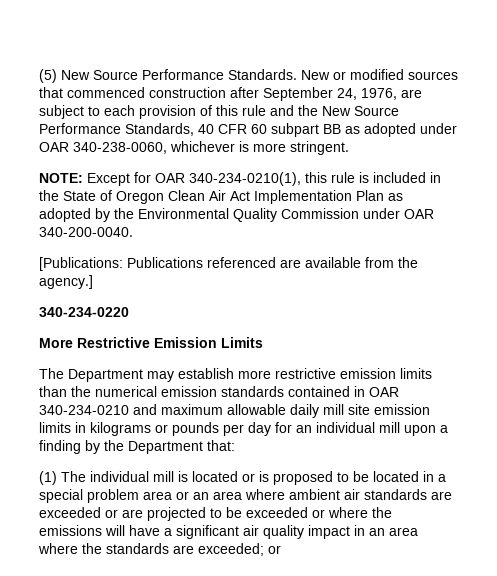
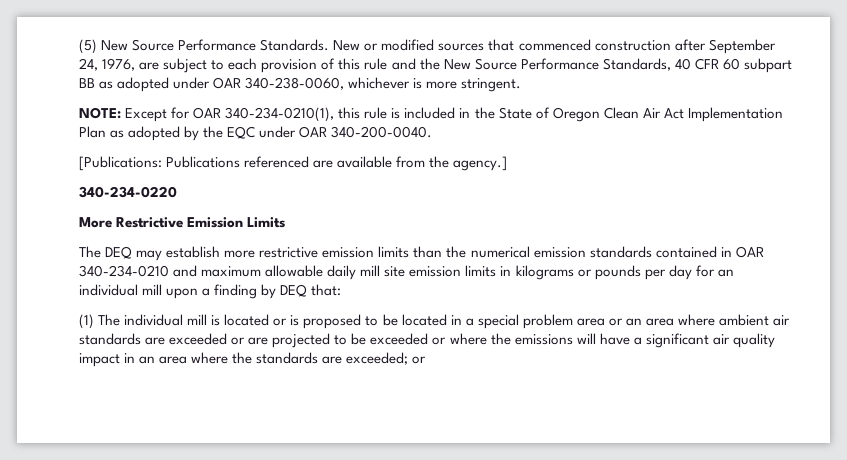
- NOTE: Except for OAR 340-234-0210(1), this rule is included in the State of Oregon Clean Air Act Implementation Plan as adopted by the Environmental Quality Commission under OAR 340-200-0040.
+ NOTE: Except for OAR 340-234-0210(1), this rule is included in the State of Oregon Clean Air Act Implementation Plan as adopted by the EQC under OAR 340-200-0040.
- The Department may establish more restrictive emission limits than the numerical emission standards contained in OAR 340-234-0210 and maximum allowable daily mill site emission limits in kilograms or pounds per day for an individual mill upon a finding by the Department that:
+ The DEQ may establish more restrictive emission limits than the numerical emission standards contained in OAR 340-234-0210 and maximum allowable daily mill site emission limits in kilograms or pounds per day for an individual mill upon a finding by DEQ that:

